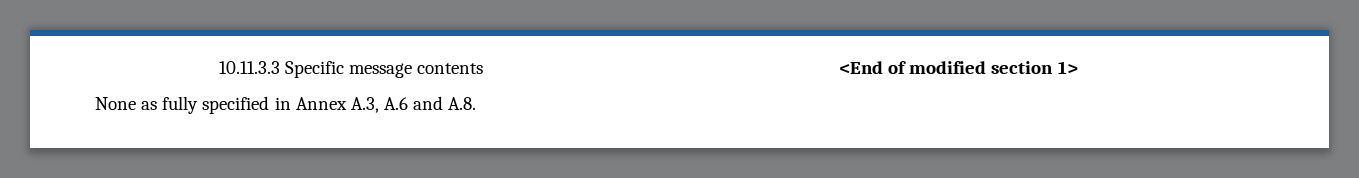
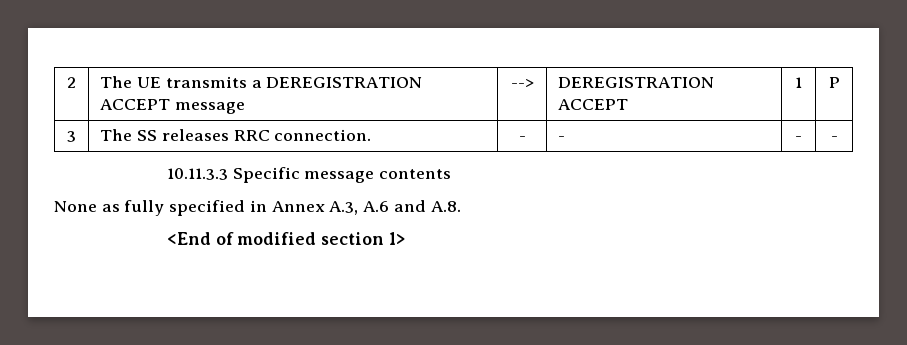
+ 2 | The UE transmits a DEREGISTRATION ACCEPT message | --> | DEREGISTRATION ACCEPT | 1 | P
+ 3 | The SS releases RRC connection. | - | - | - | -

